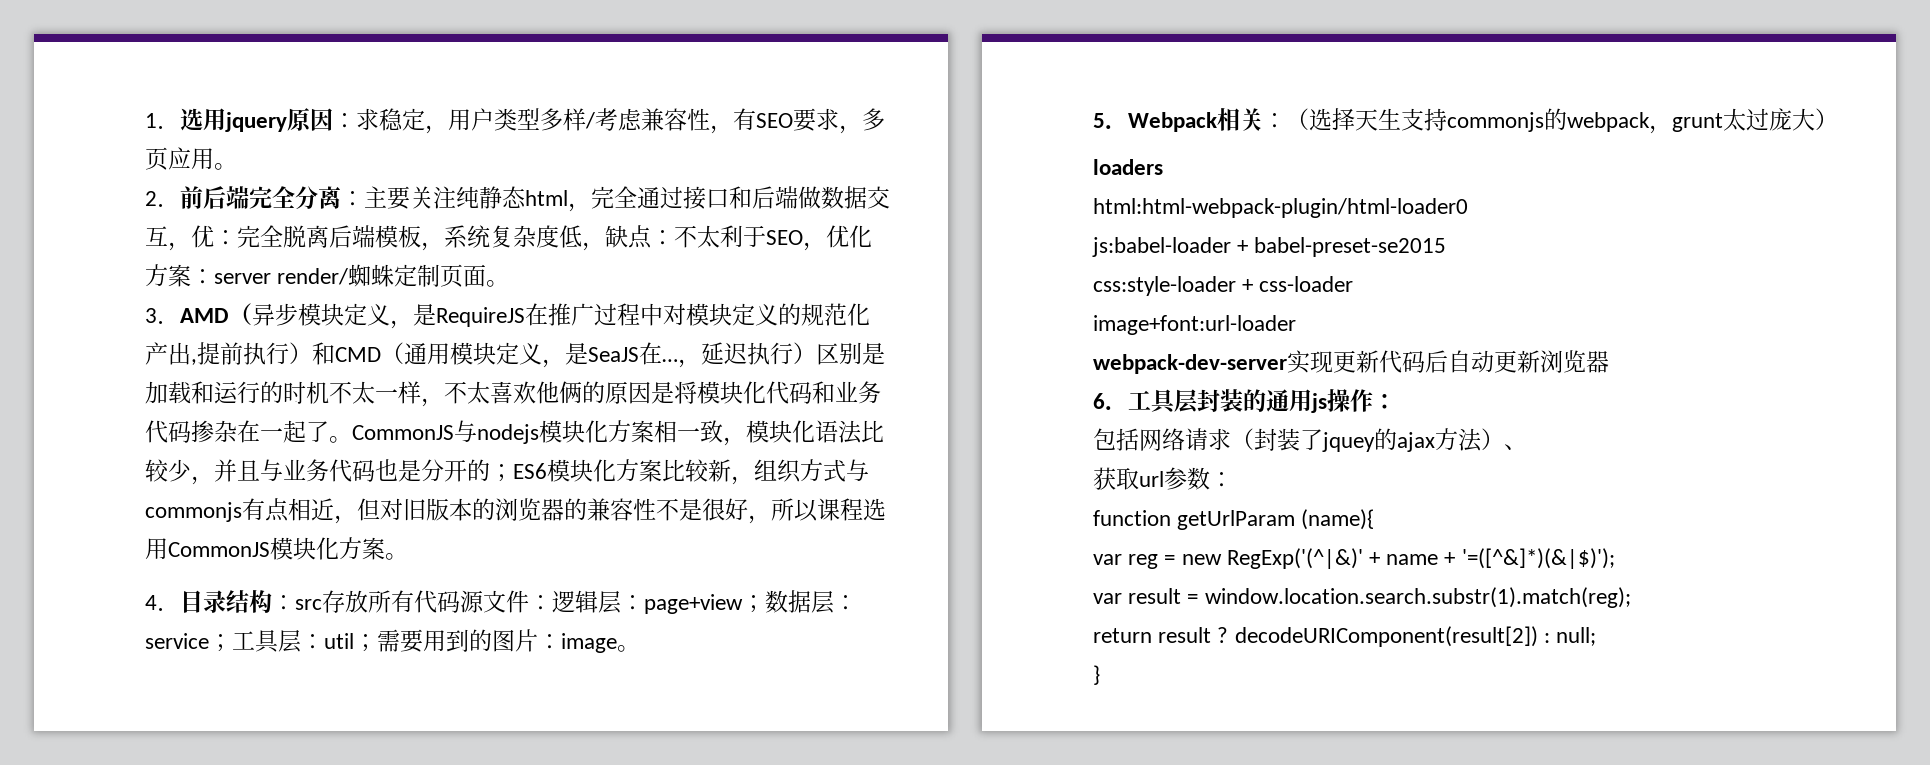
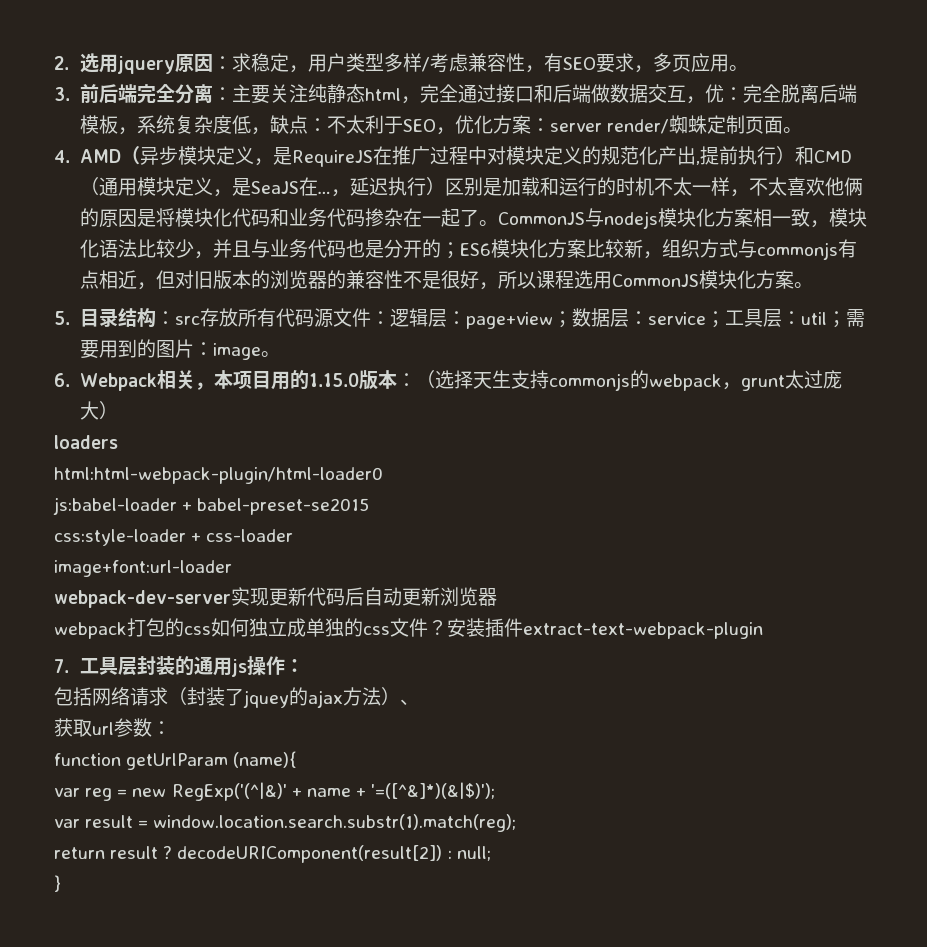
- 1．选用jquery原因：求稳定，用户类型多样/考虑兼容性，有SEO要求，多页应用。
+ 2.选用jquery原因：求稳定，用户类型多样/考虑兼容性，有SEO要求，多页应用。
- 2．前后端完全分离：主要关注纯静态html，完全通过接口和后端做数据交互，优：完全脱离后端模板，系统复杂度低，缺点：不太利于SEO，优化方案：server render/蜘蛛定制页面。
+ 3.前后端完全分离：主要关注纯静态html，完全通过接口和后端做数据交互，优：完全脱离后端模板，系统复杂度低，缺点：不太利于SEO，优化方案：server render/蜘蛛定制页面。
- 3．AMD（异步模块定义，是RequireJS在推广过程中对模块定义的规范化产出,提前执行）和CMD（通用模块定义，是SeaJS在…
+ 4. AMD（异步模块定义，是RequireJS在推广过程中对模块定义的规范化产出,提前执行）和CMD（通用模块定义，是SeaJS在…
- 4．目录结构：src存放所有代码源文件：逻辑层：page+view；数据层：service；工具层：util；需要用到的图片：image。
+ 5.目录结构：src存放所有代码源文件：逻辑层：page+view；数据层：service；工具层：util；需要用到的图片：image。
- 5．Webpack相关：（选择天生支持commonjs的webpack，grunt太过庞大）
+ 6. Webpack相关，本项目用的1.15.0版本：（选择天生支持commonjs的webpack，grunt太过庞大）
- 6．工具层封装的通用js操作：
+ webpack打包的css如何独立成单独的css文件？安装插件extract-text-webpack-plugin
+ 7.工具层封装的通用js操作：

